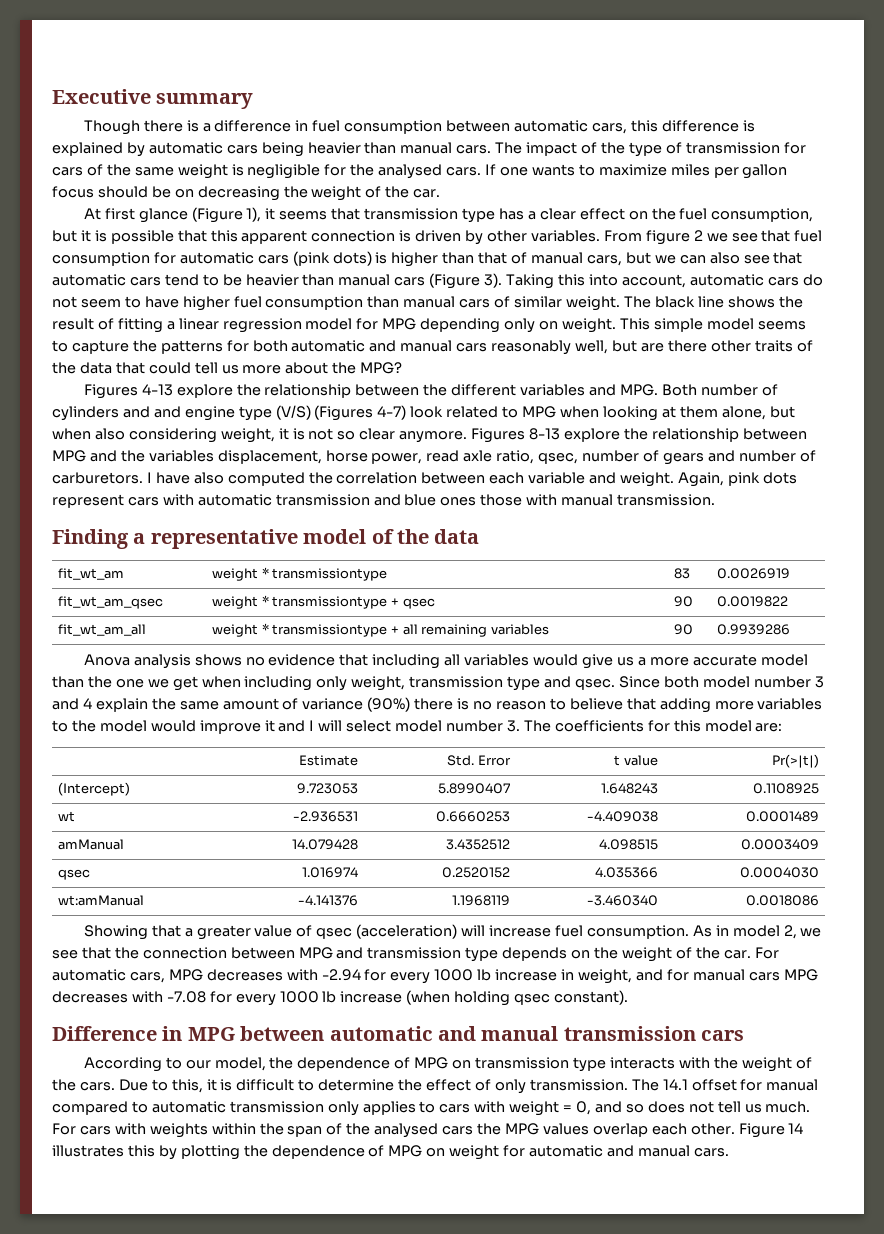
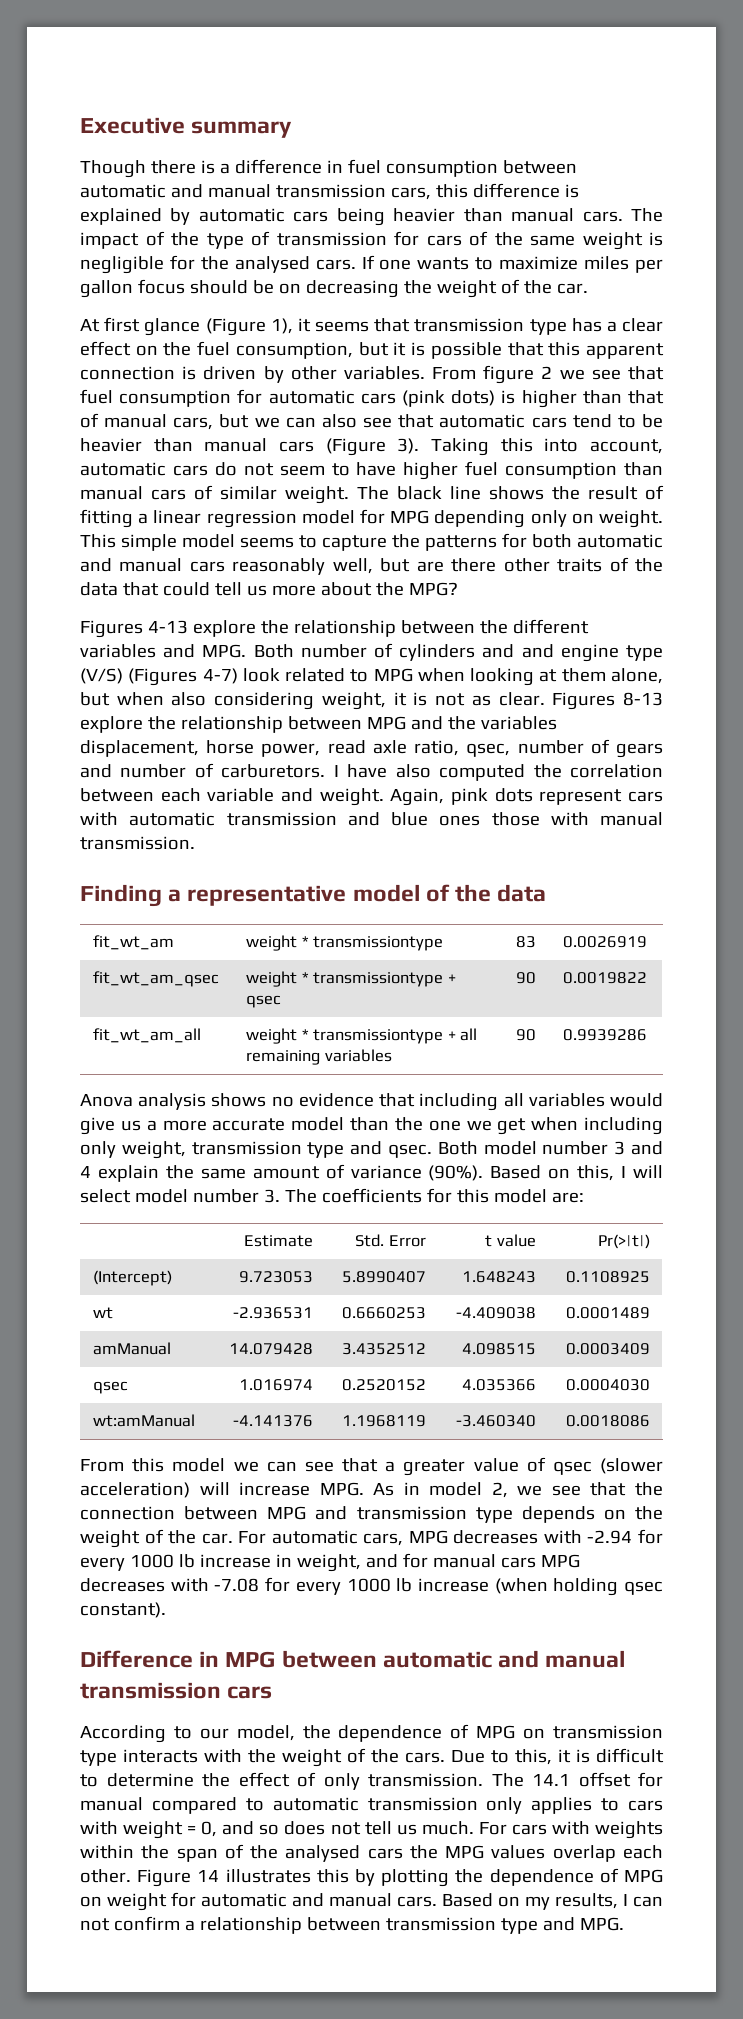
- Though there is a difference in fuel consumption between automatic cars, this difference is explained by automatic cars being heavier than manual cars.
+ Though there is a difference in fuel consumption between automatic and manual transmission cars, this difference is explained by automatic cars being heavier than manual cars.
- Figures 4-13 explore the relationship between the different variables and MPG. Both number of cylinders and and engine type (V/S) (Figures 4-7) look related to MPG when looking at them alone, but when also considering weight, it is not so clear anymore.
+ Figures 4-13 explore the relationship between the different variables and MPG. Both number of cylinders and and engine type (V/S) (Figures 4-7) look related to MPG when looking at them alone, but when also considering weight, it is not as clear.
- Since both model number 3 and 4 explain the same amount of variance (90%) there is no reason to believe that adding more variables to the model would improve it and I will select model number 3. The coefficients for this model are:
+ Both model number 3 and 4 explain the same amount of variance (90%). Based on this, I will select model number 3. The coefficients for this model are:
- Showing that a greater value of qsec (acceleration) will increase fuel consumption. As in model 2, we see that the connection between MPG and transmission type depends on the weight of the car.
+ From this model we can see that a greater value of qsec (slower acceleration) will increase MPG. As in model 2, we see that the connection between MPG and transmission type depends on the weight of the car.
+ Based on my results, I can not confirm a relationship between transmission type and MPG.

